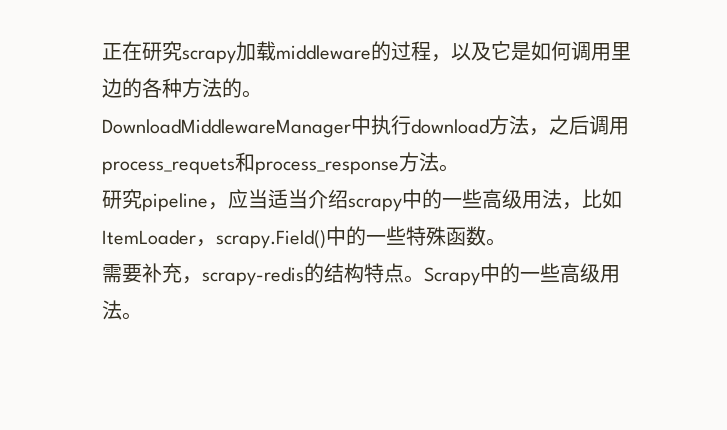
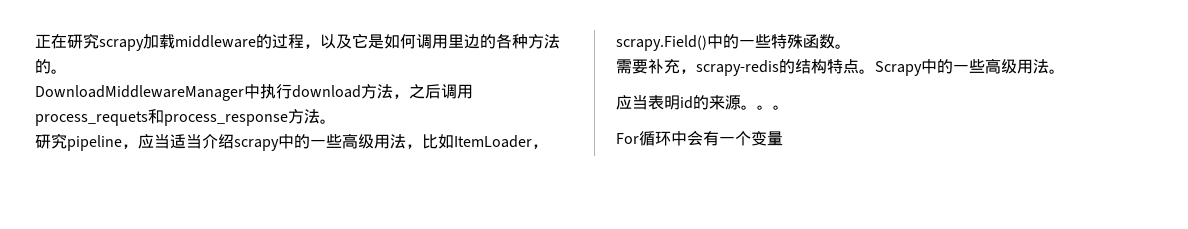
+ 应当表明id的来源。。。
+ For循环中会有一个变量

